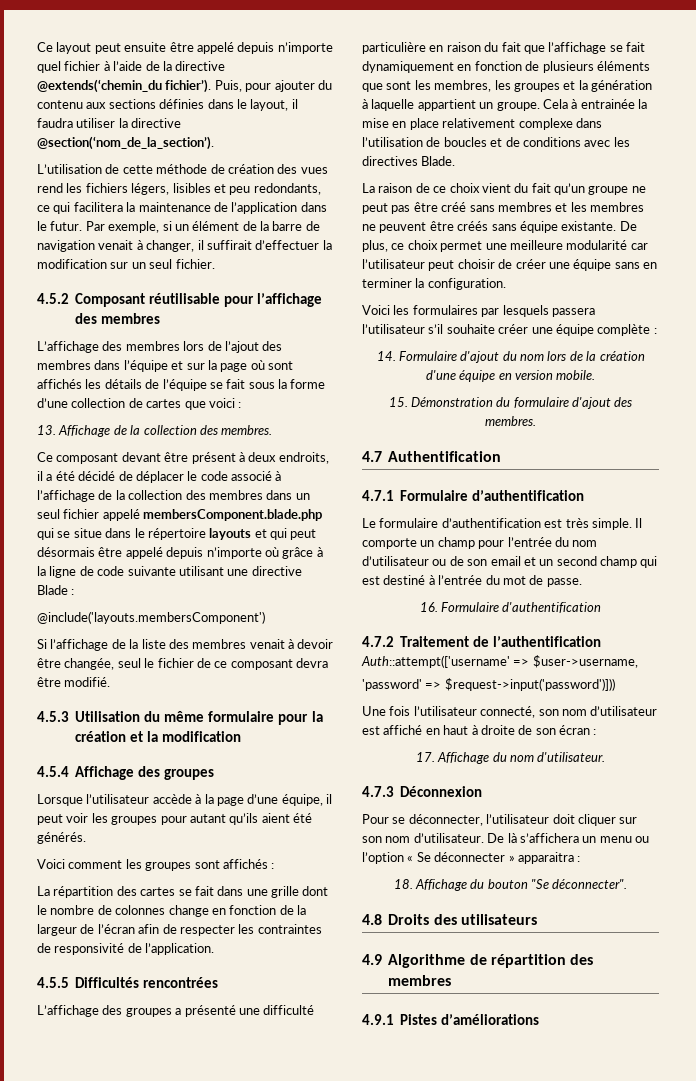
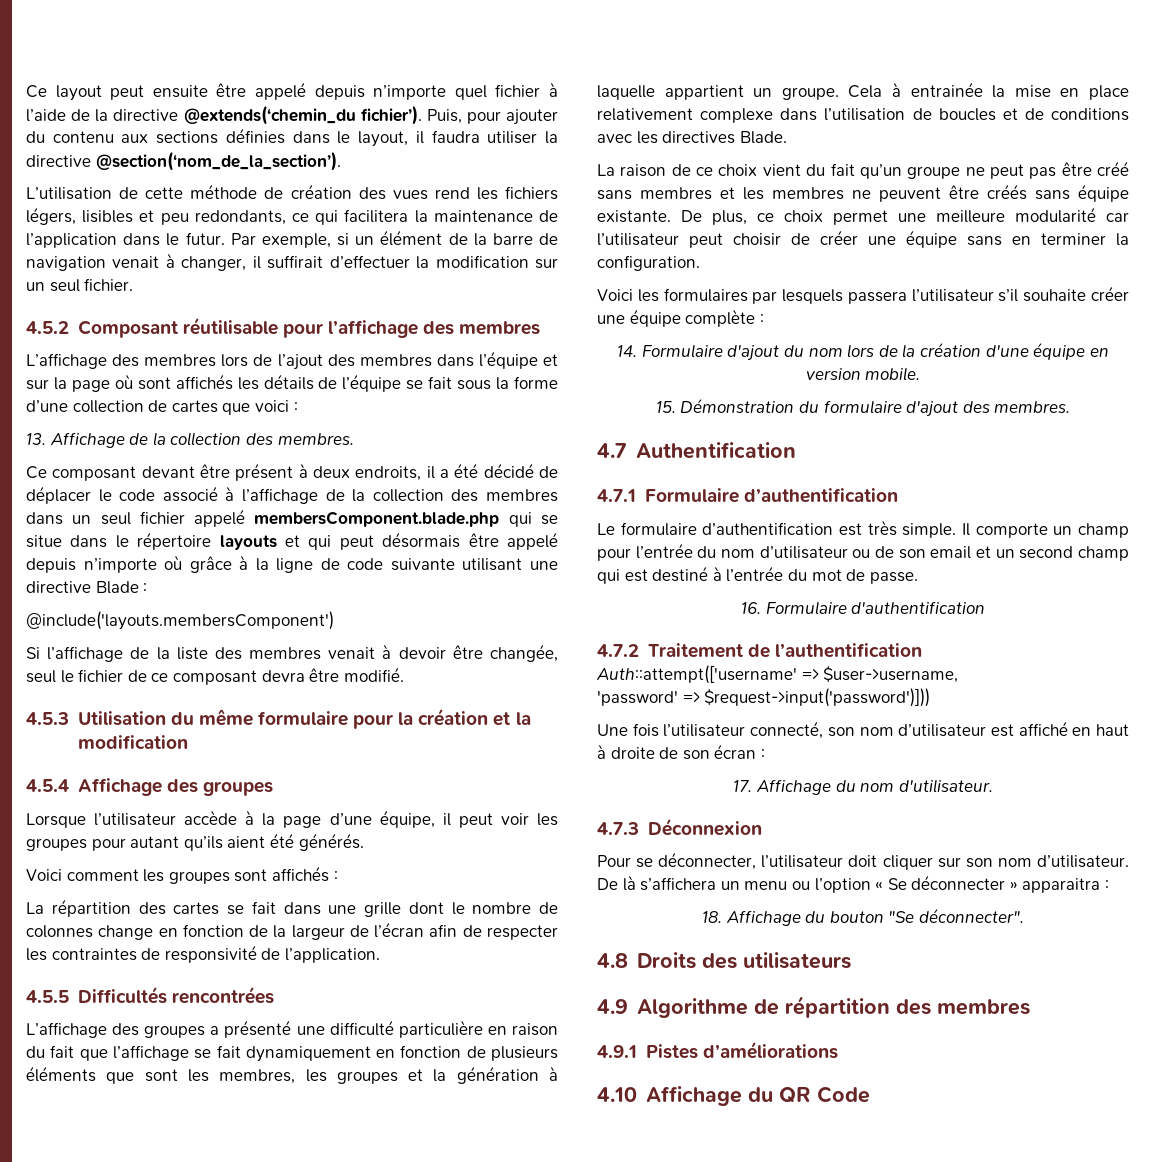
+ 4.10 Affichage du QR Code

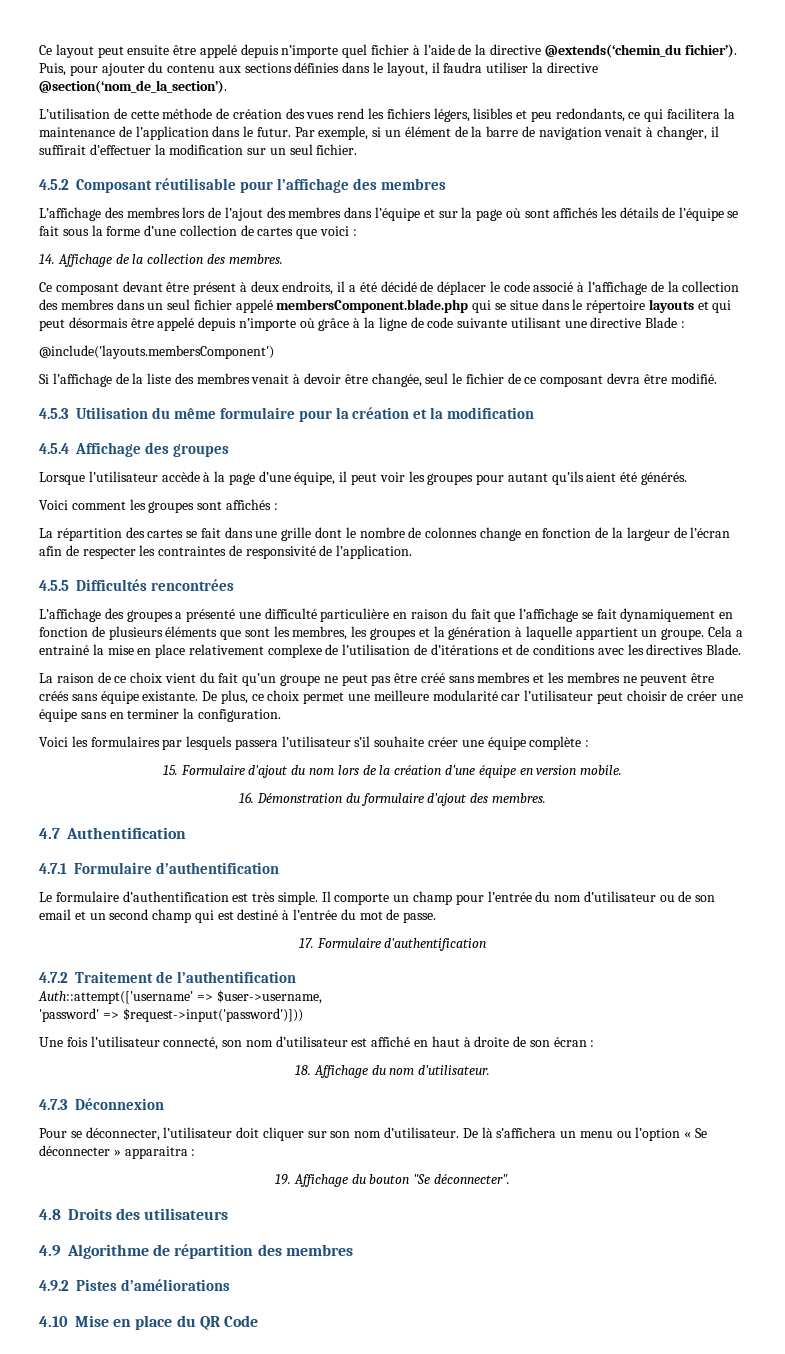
- 13. Affichage de la collection des membres.
+ 14. Affichage de la collection des membres.
- Cela à entrainée la mise en place relativement complexe dans l’utilisation de boucles et de conditions avec les directives Blade.
+ Cela a entrainé la mise en place relativement complexe de l’utilisation de d’itérations et de conditions avec les directives Blade.
- 14. Formulaire d'ajout du nom lors de la création d'une équipe en version mobile.
+ 15. Formulaire d'ajout du nom lors de la création d'une équipe en version mobile.
- 15. Démonstration du formulaire d'ajout des membres.
+ 16. Démonstration du formulaire d'ajout des membres.
- 16. Formulaire d'authentification
+ 17. Formulaire d'authentification
- 17. Affichage du nom d'utilisateur.
+ 18. Affichage du nom d'utilisateur.
- 18. Affichage du bouton "Se déconnecter".
+ 19. Affichage du bouton "Se déconnecter".
- 4.9.1 Pistes d’améliorations
+ 4.9.2 Pistes d’améliorations
- 4.10 Affichage du QR Code
+ 4.10 Mise en place du QR Code

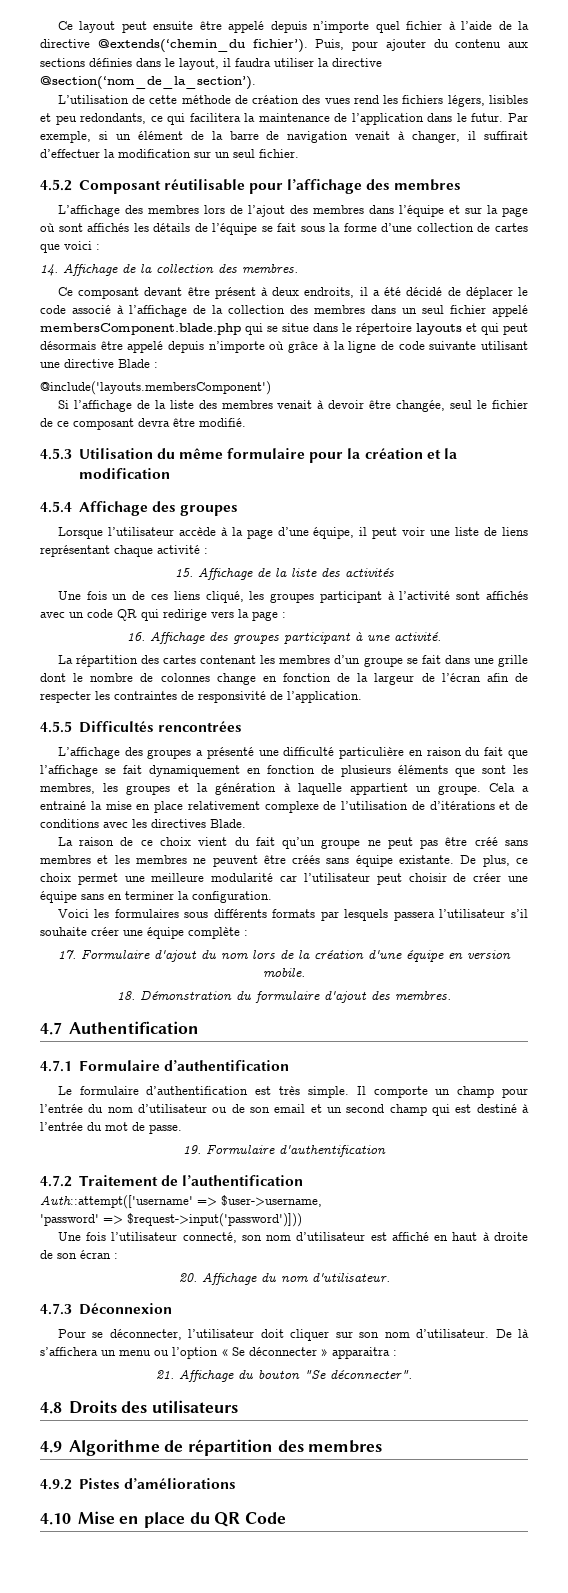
- Lorsque l’utilisateur accède à la page d’une équipe, il peut voir les groupes pour autant qu’ils aient été générés.
- Voici comment les groupes sont affichés :
+ Lorsque l’utilisateur accède à la page d’une équipe, il peut voir une liste de liens représentant chaque activité :
+ 15. Affichage de la liste des activités
+ Une fois un de ces liens cliqué, les groupes participant à l’activité sont affichés avec un code QR qui redirige vers la page :
+ 16. Affichage des groupes participant à une activité.
- La répartition des cartes se fait dans une grille dont le nombre de colonnes change en fonction de la largeur de l’écran afin de respecter les contraintes de responsivité de l’application.
+ La répartition des cartes contenant les membres d’un groupe se fait dans une grille dont le nombre de colonnes change en fonction de la largeur de l’écran afin de respecter les contraintes de responsivité de l’application.
- Voici les formulaires par lesquels passera l’utilisateur s’il souhaite créer une équipe complète :
+ Voici les formulaires sous différents formats par lesquels passera l’utilisateur s’il souhaite créer une équipe complète :
- 15. Formulaire d'ajout du nom lors de la création d'une équipe en version mobile.
+ 17. Formulaire d'ajout du nom lors de la création d'une équipe en version mobile.
- 16. Démonstration du formulaire d'ajout des membres.
+ 18. Démonstration du formulaire d'ajout des membres.
- 17. Formulaire d'authentification
+ 19. Formulaire d'authentification
- 18. Affichage du nom d'utilisateur.
+ 20. Affichage du nom d'utilisateur.
- 19. Affichage du bouton "Se déconnecter".
+ 21. Affichage du bouton "Se déconnecter".

